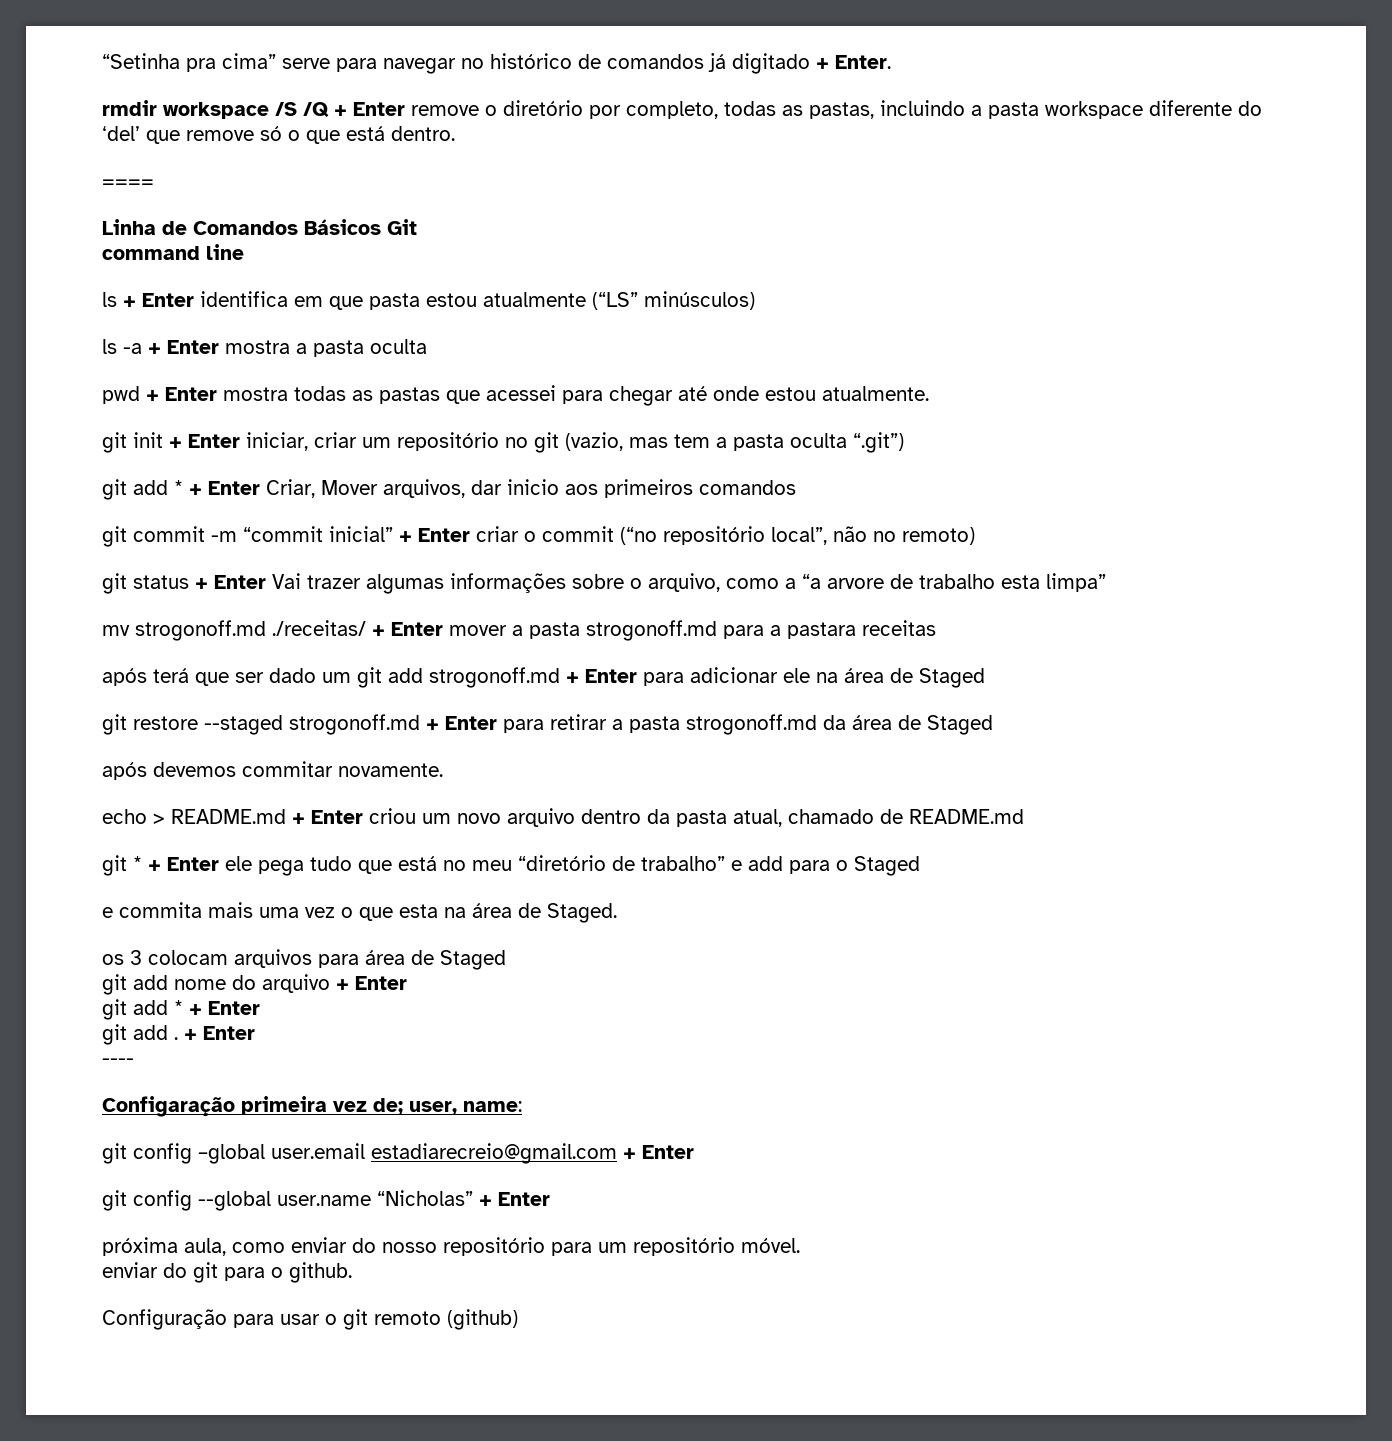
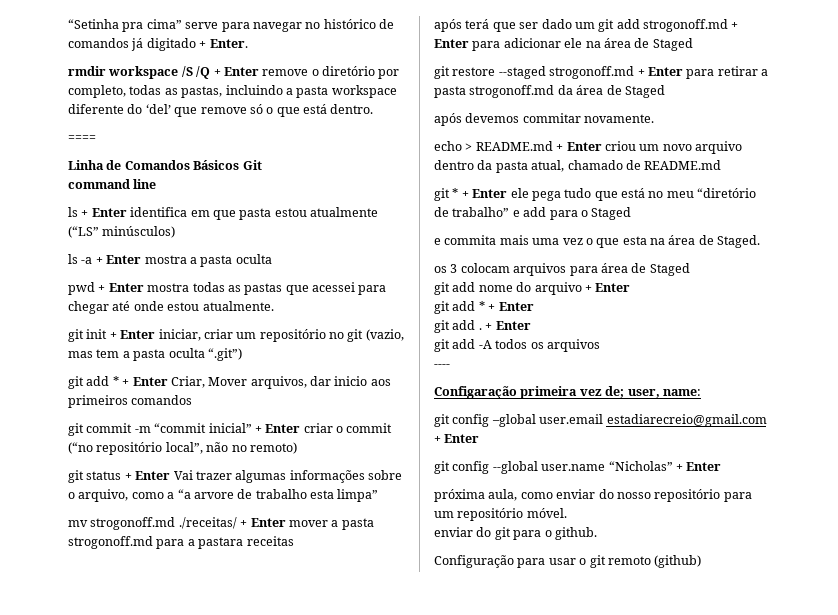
+ git add -A todos os arquivos

